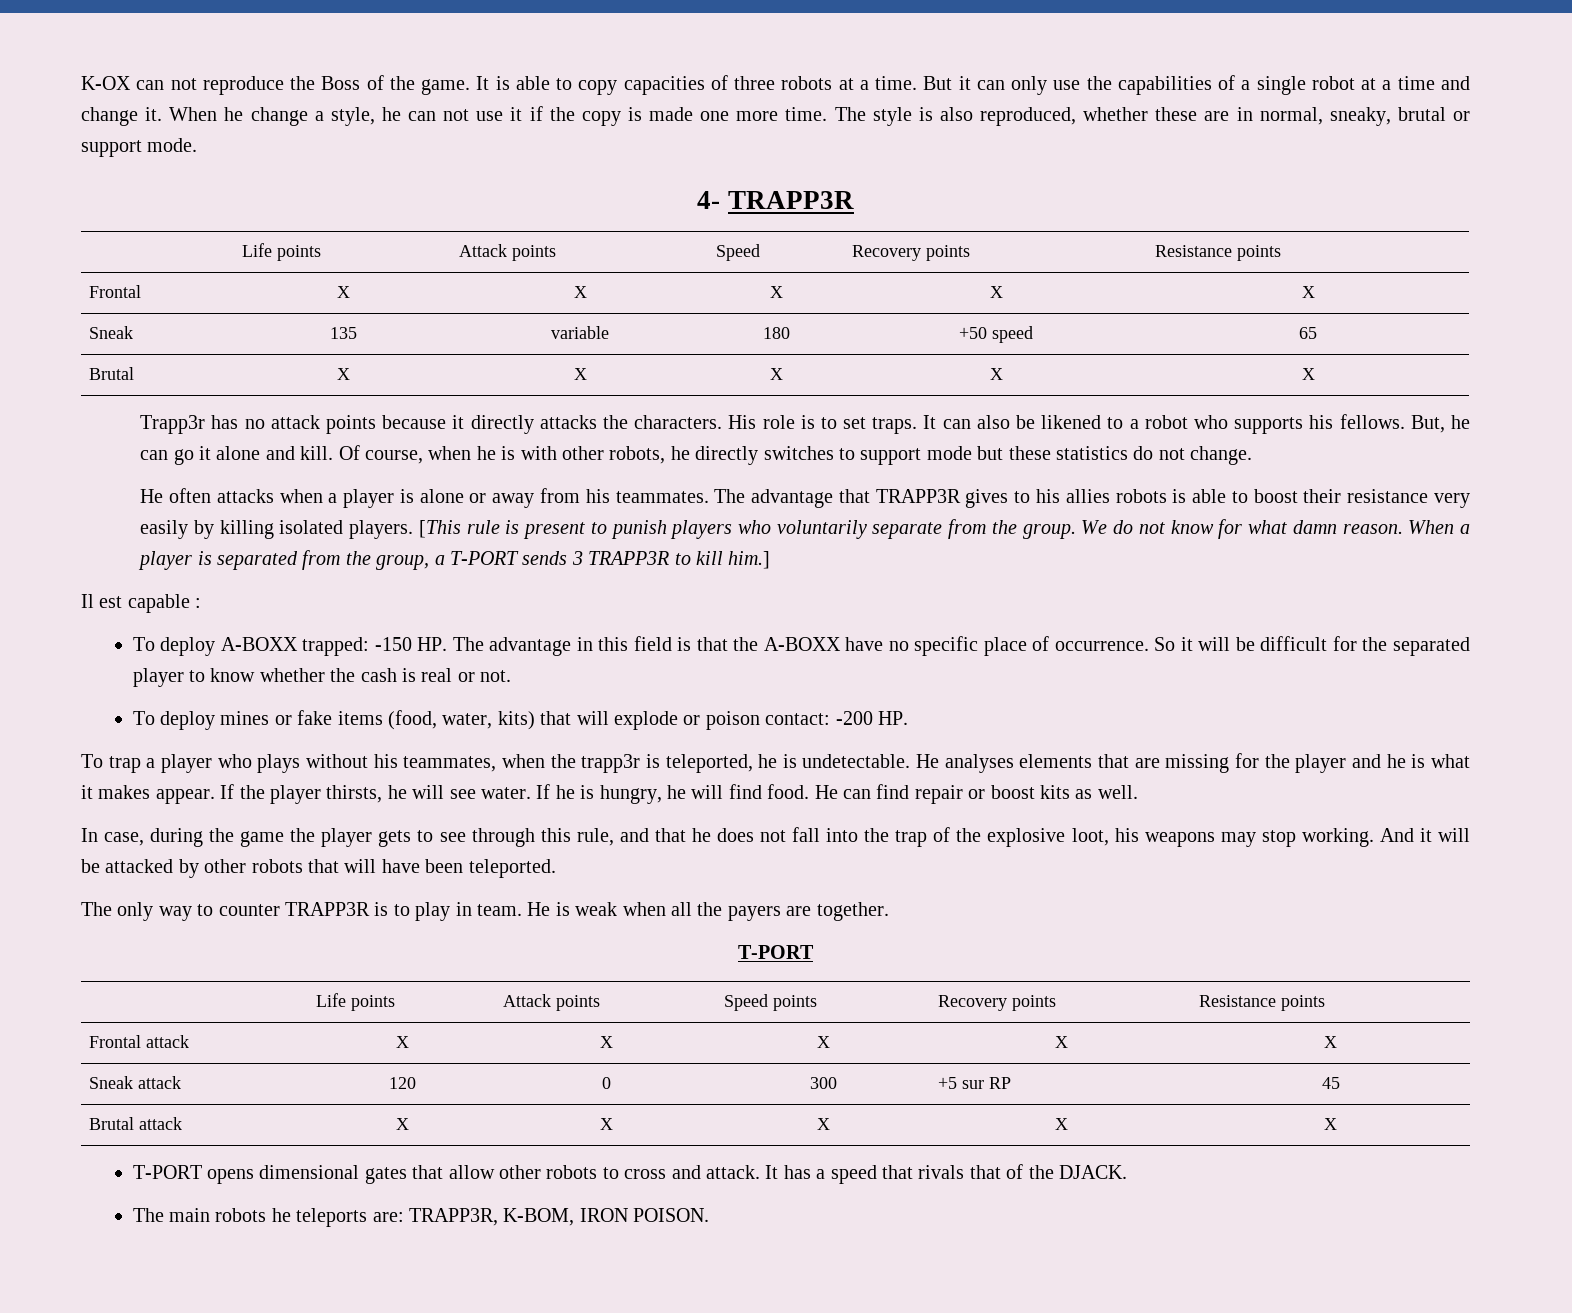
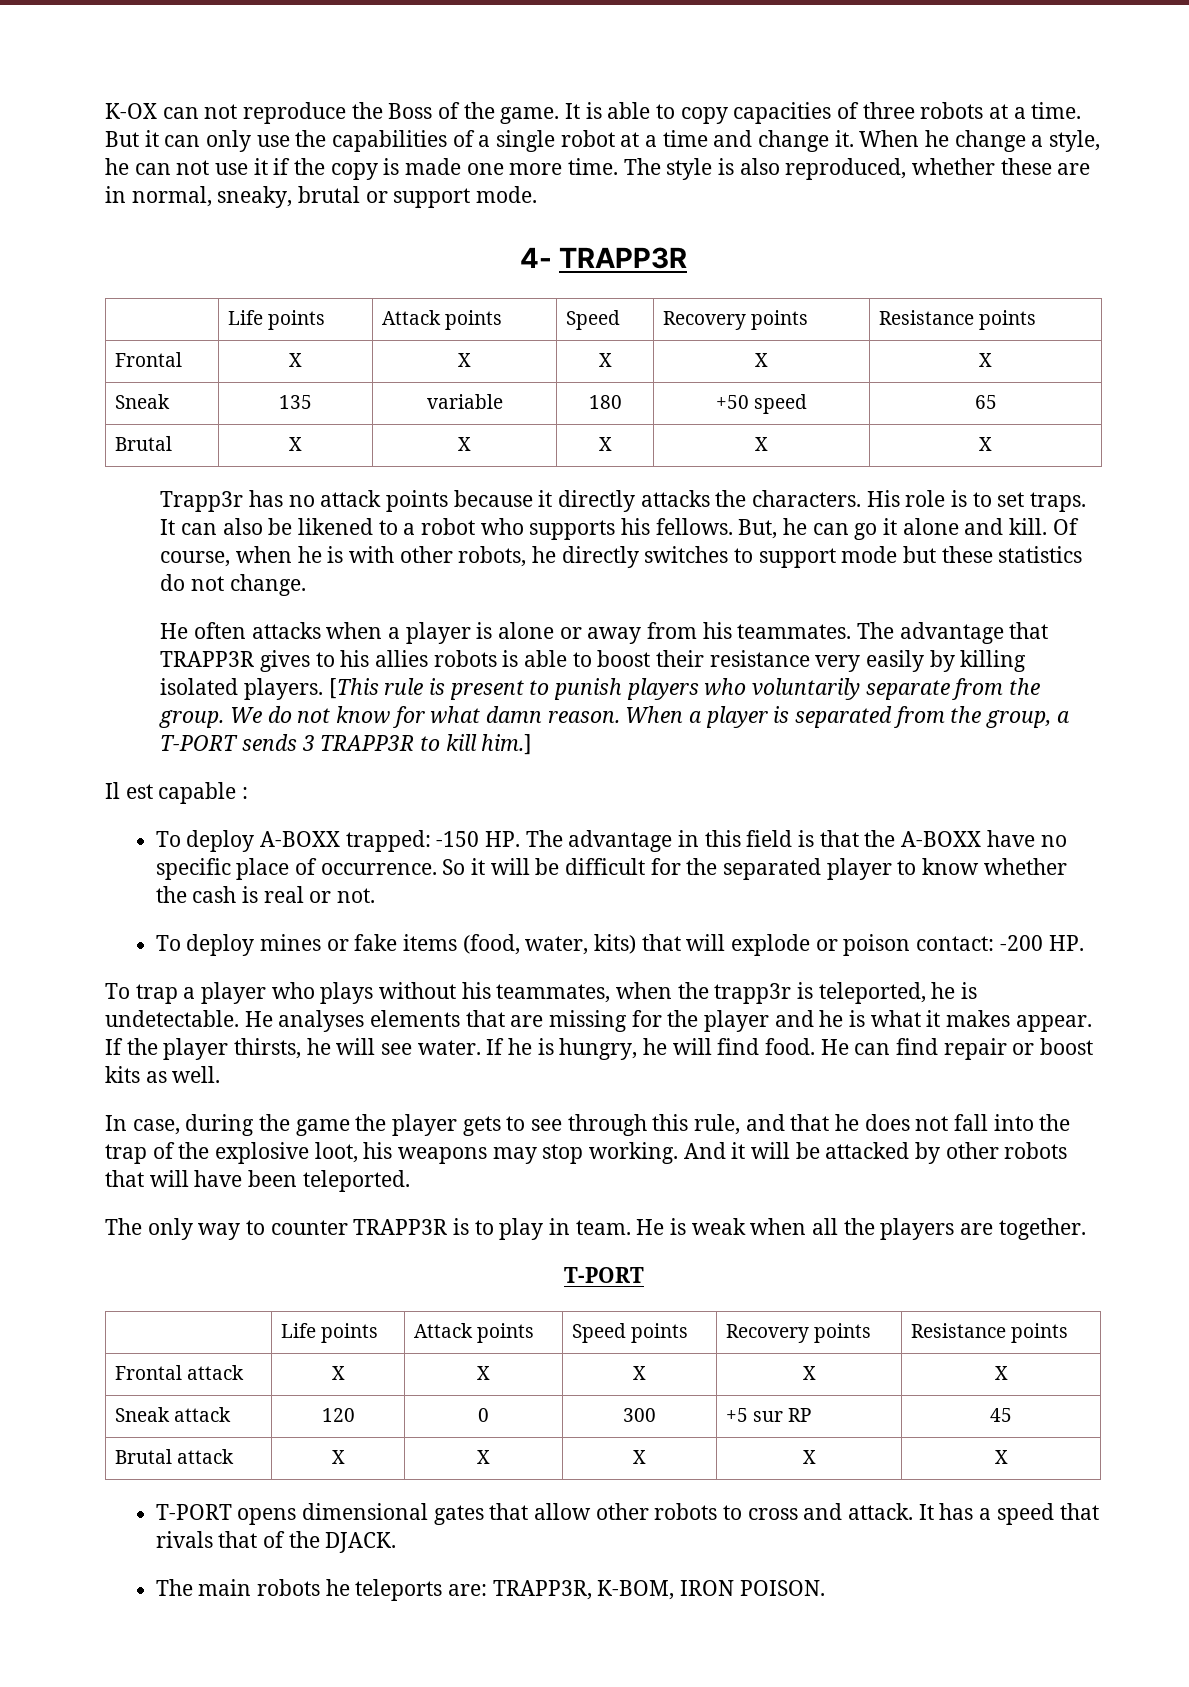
- He is weak when all the payers are together.
+ He is weak when all the players are together.

